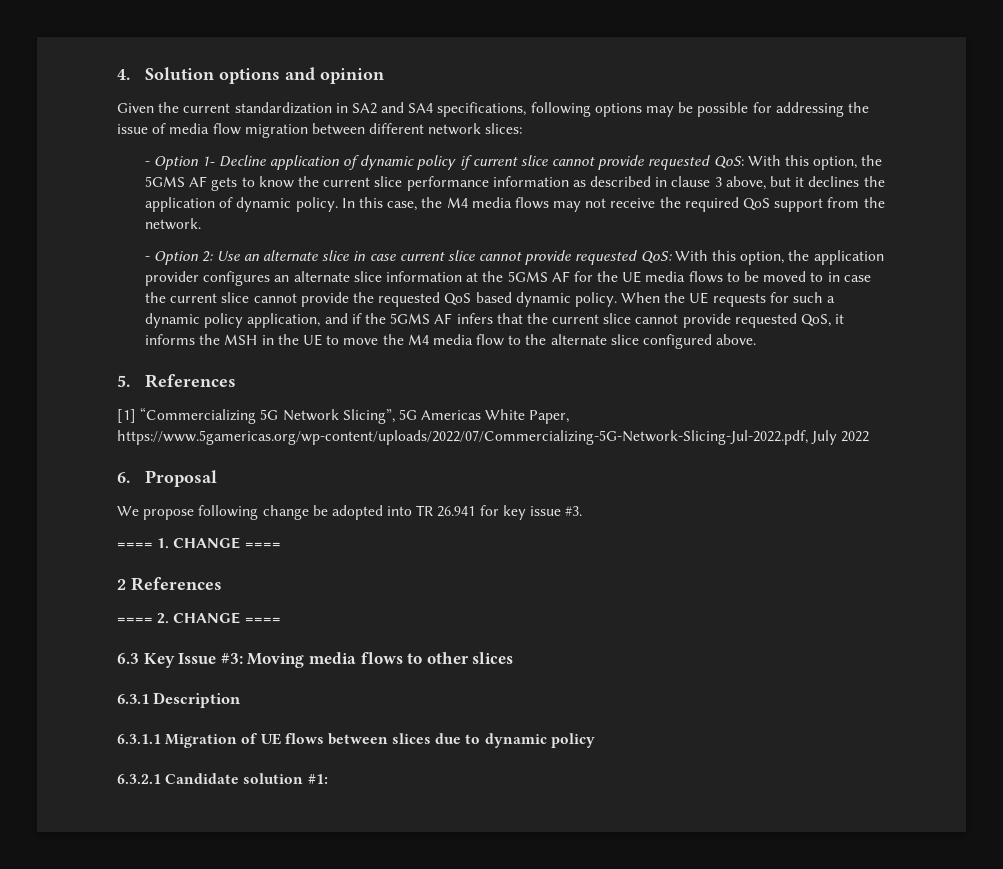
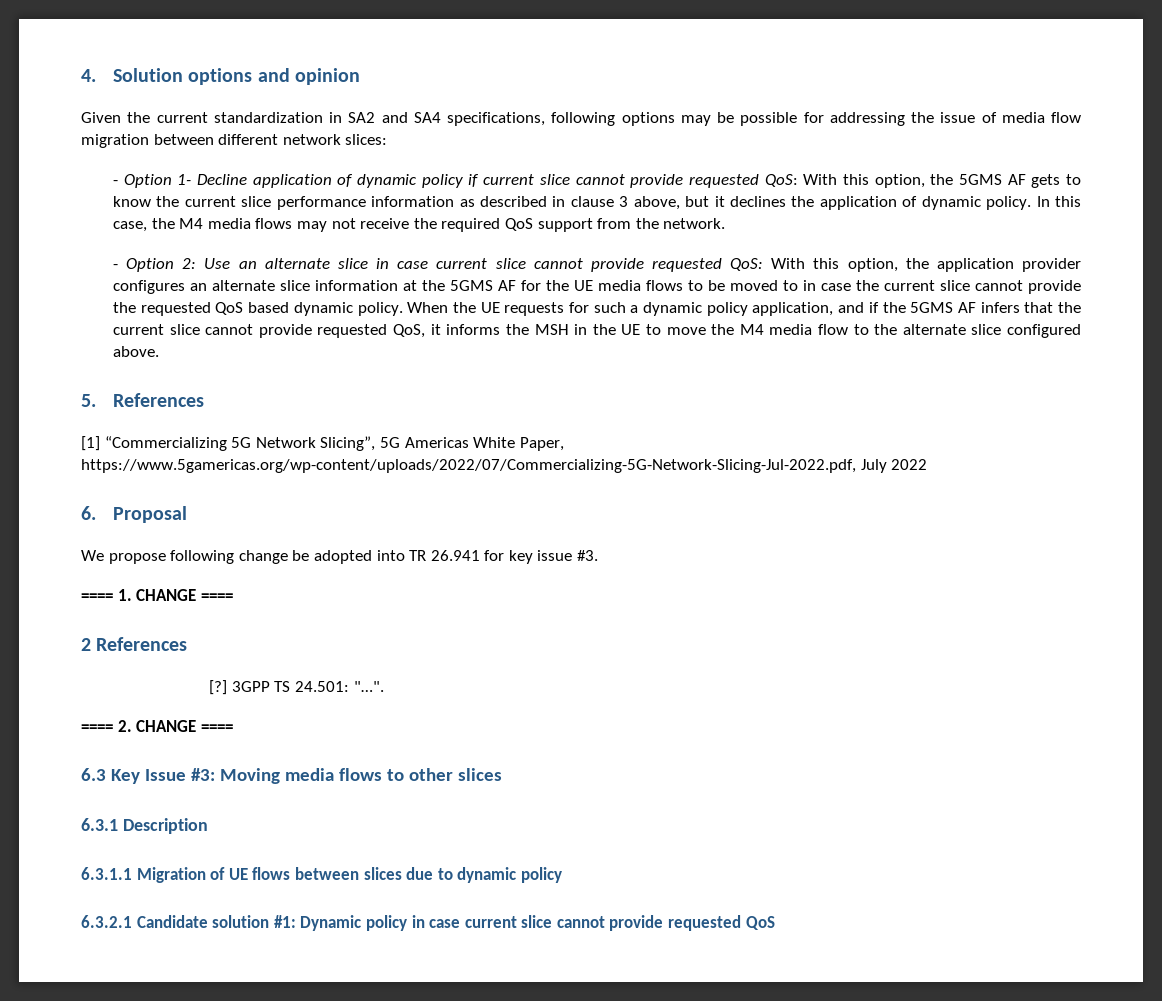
+ [?] 3GPP TS 24.501: "…".
- 6.3.2.1 Candidate solution #1:
+ 6.3.2.1 Candidate solution #1: Dynamic policy in case current slice cannot provide requested QoS

